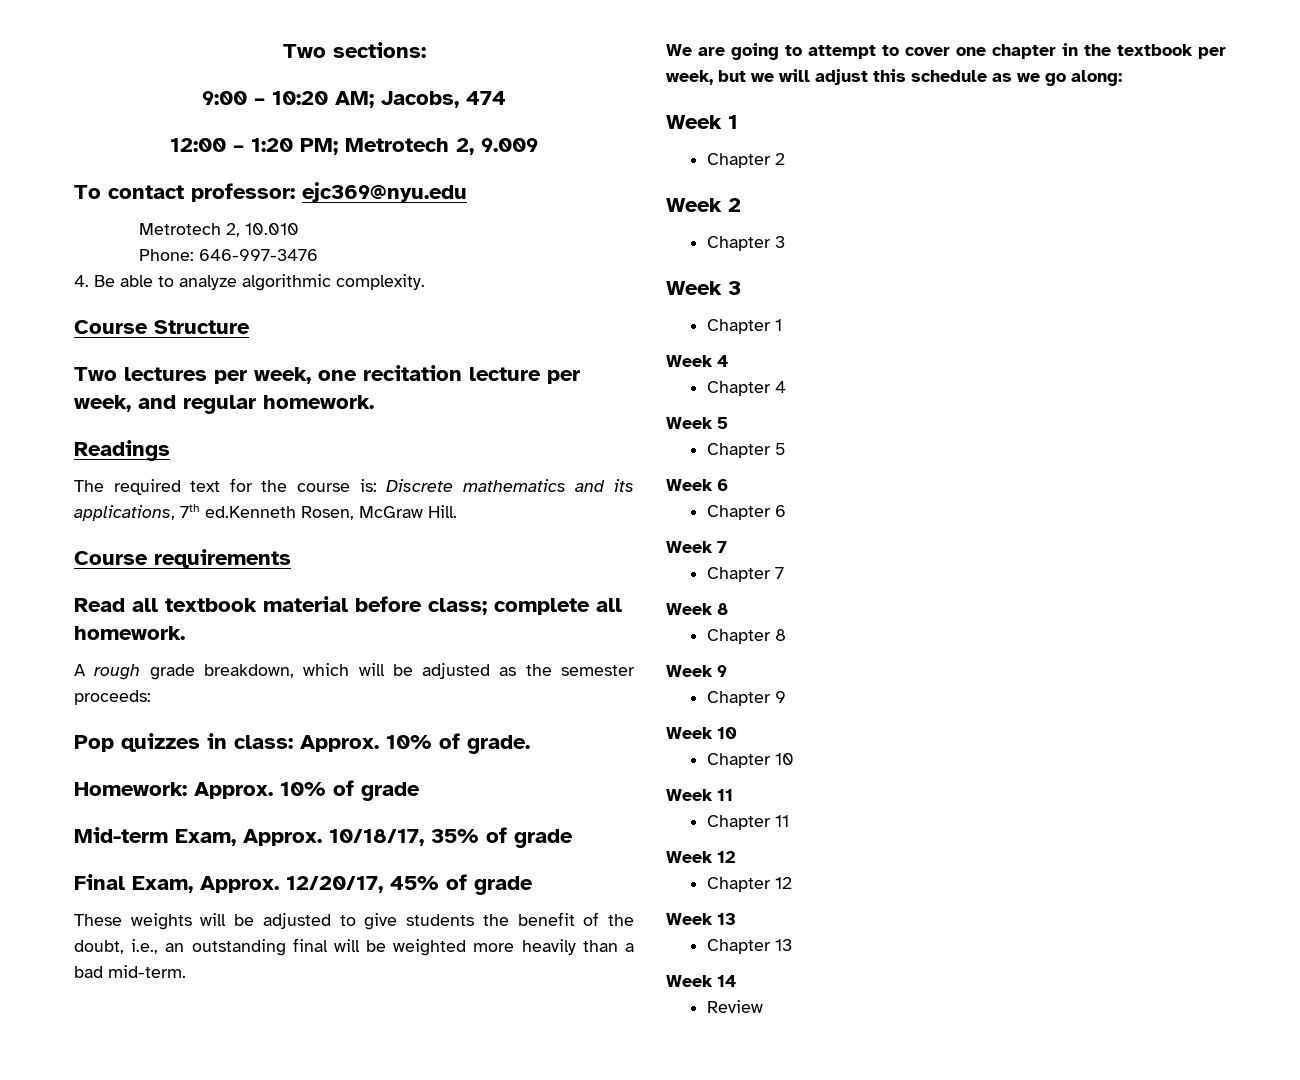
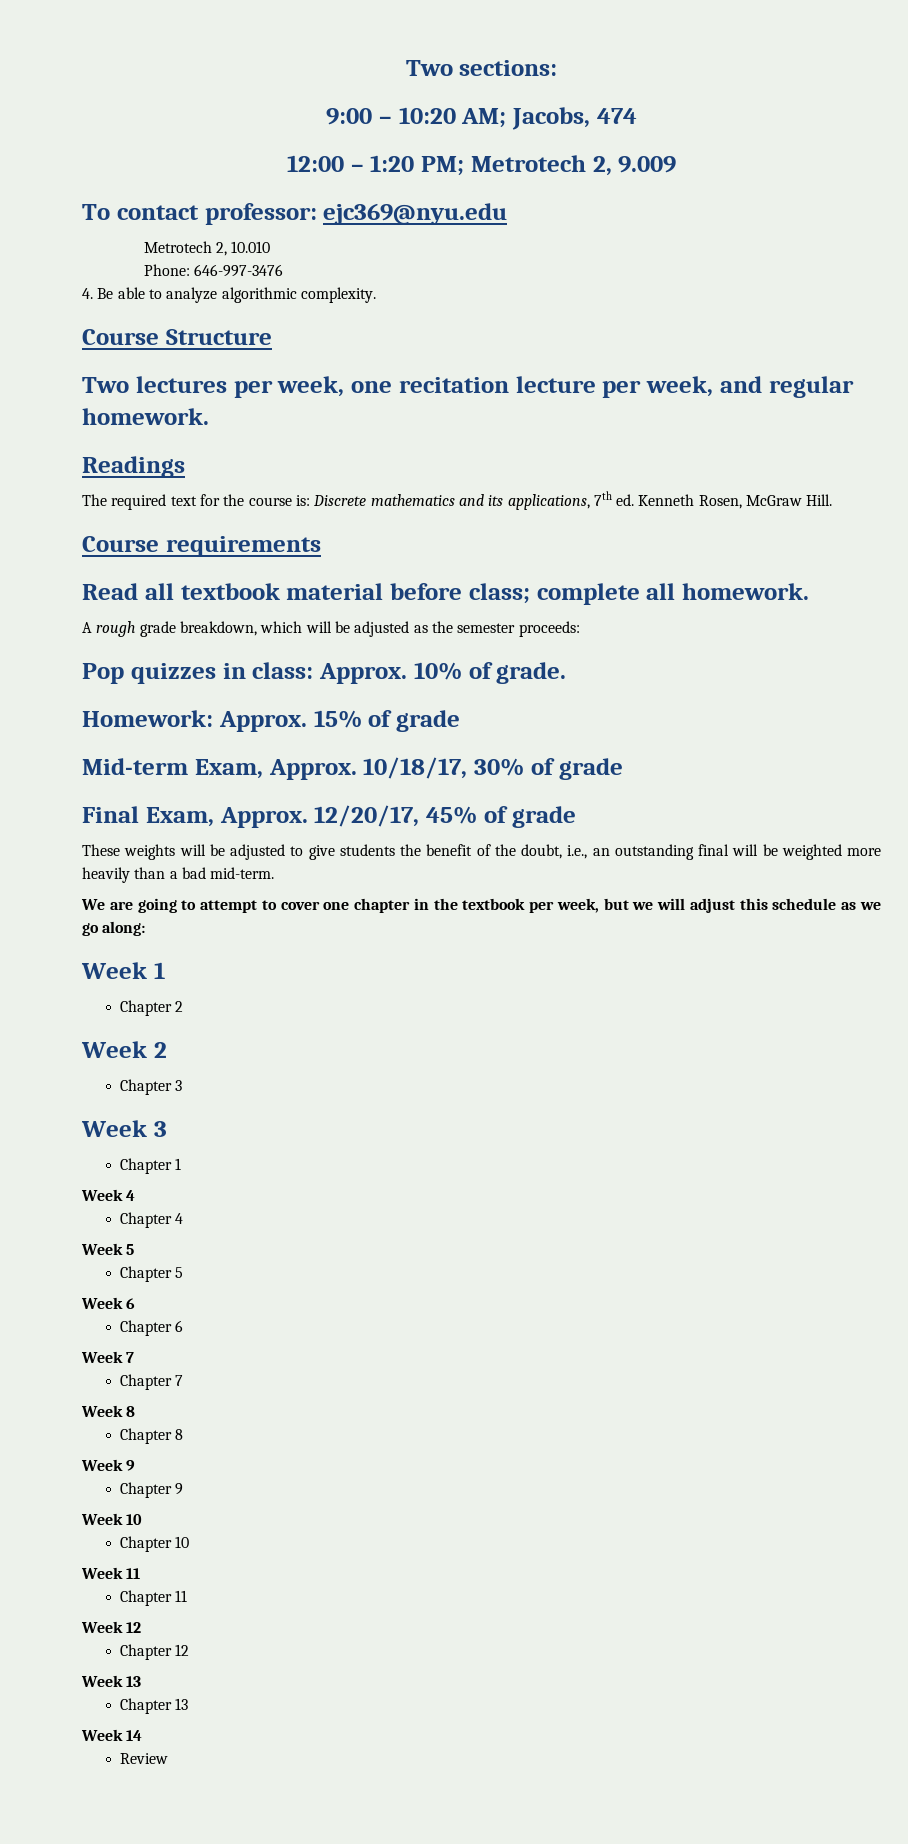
- The required text for the course is: Discrete mathematics and its applications, 7th ed.Kenneth Rosen, McGraw Hill.
+ The required text for the course is: Discrete mathematics and its applications, 7th ed. Kenneth Rosen, McGraw Hill.
- Homework: Approx. 10% of grade
+ Homework: Approx. 15% of grade
- Mid-term Exam, Approx. 10/18/17, 35% of grade
+ Mid-term Exam, Approx. 10/18/17, 30% of grade

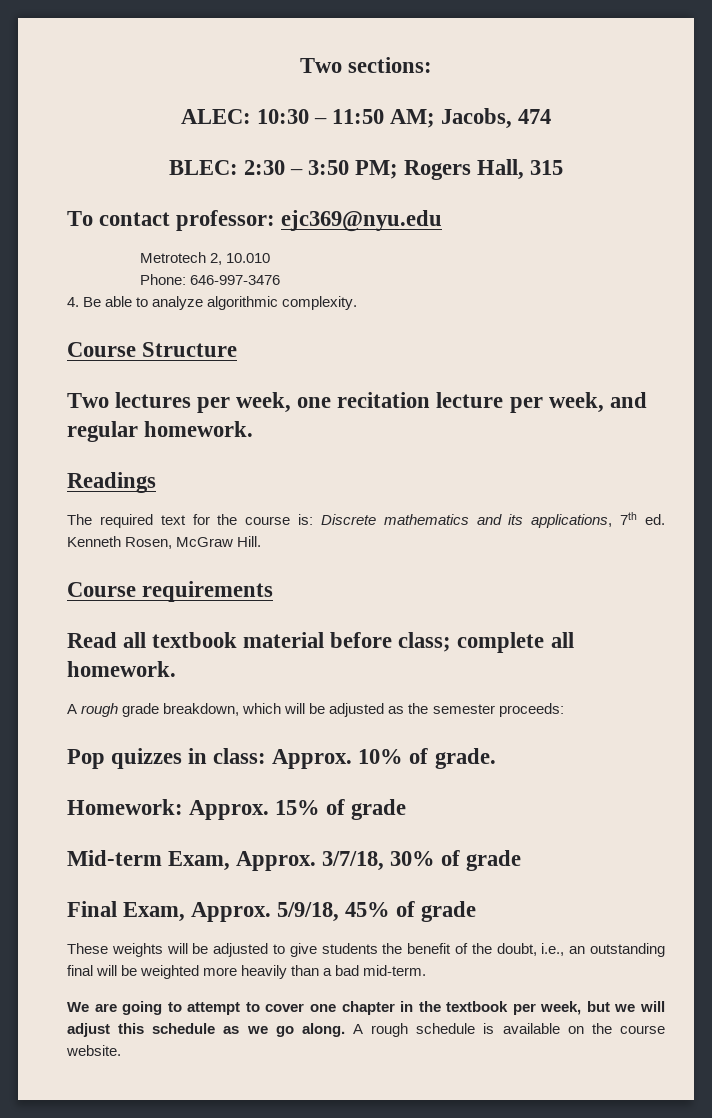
- 9:00 – 10:20 AM; Jacobs, 474
+ ALEC: 10:30 – 11:50 AM; Jacobs, 474
- 12:00 – 1:20 PM; Metrotech 2, 9.009
+ BLEC: 2:30 – 3:50 PM; Rogers Hall, 315
- Mid-term Exam, Approx. 10/18/17, 30% of grade
+ Mid-term Exam, Approx. 3/7/18, 30% of grade
- Final Exam, Approx. 12/20/17, 45% of grade
+ Final Exam, Approx. 5/9/18, 45% of grade
- We are going to attempt to cover one chapter in the textbook per week, but we will adjust this schedule as we go along:
- Week 1
- Chapter 2
- Week 2
- Chapter 3
- Week 3
- Chapter 1
- Week 4
- Chapter 4
- Week 5
- Chapter 5
- Week 6
- Chapter 6
- Week 7
- Chapter 7
- Week 8
- Chapter 8
- Week 9
- Chapter 9
- Week 10
- Chapter 10
- Week 11
- Chapter 11
- Week 12
- Chapter 12
- Week 13
- Chapter 13
- Week 14
- Review
+ We are going to attempt to cover one chapter in the textbook per week, but we will adjust this schedule as we go along. A rough schedule is available on the course website.

